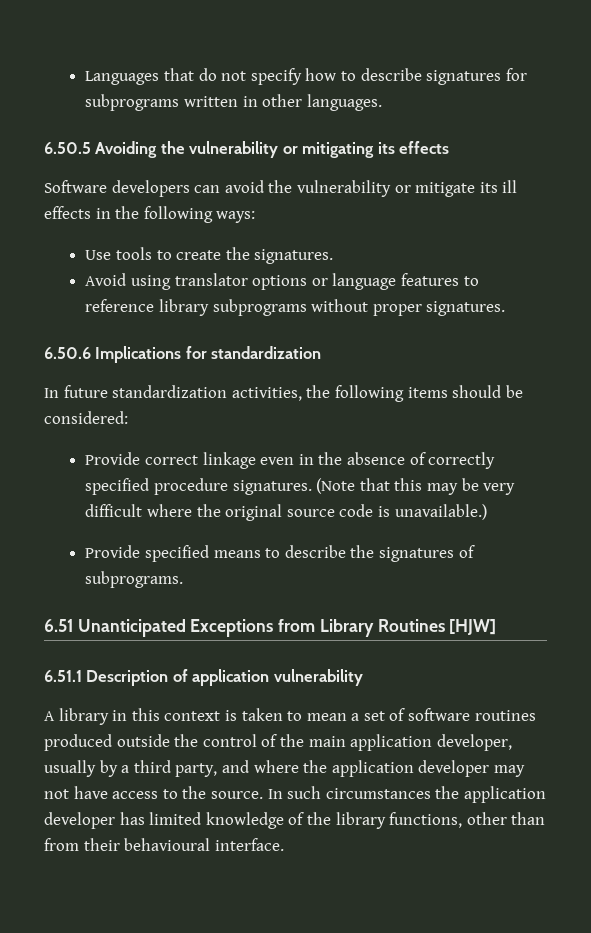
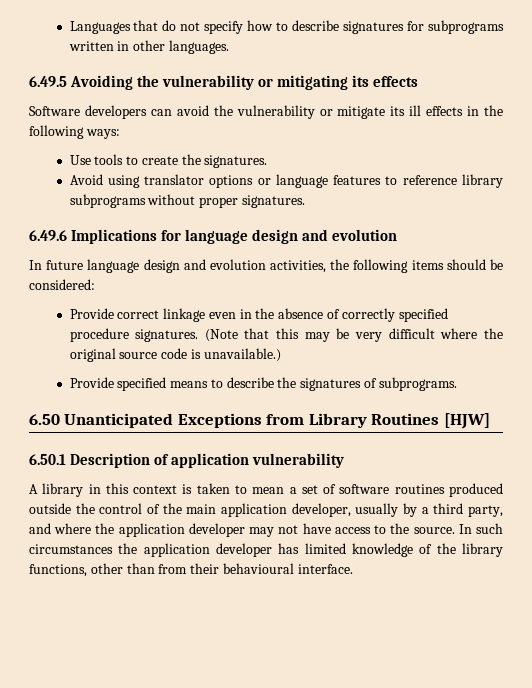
- 6.50.5 Avoiding the vulnerability or mitigating its effects
+ 6.49.5 Avoiding the vulnerability or mitigating its effects
- 6.50.6 Implications for standardization
- In future standardization activities, the following items should be considered:
+ 6.49.6 Implications for language design and evolution
+ In future language design and evolution activities, the following items should be considered:
- 6.51 Unanticipated Exceptions from Library Routines [HJW]
+ 6.50 Unanticipated Exceptions from Library Routines [HJW]
- 6.51.1 Description of application vulnerability
+ 6.50.1 Description of application vulnerability

